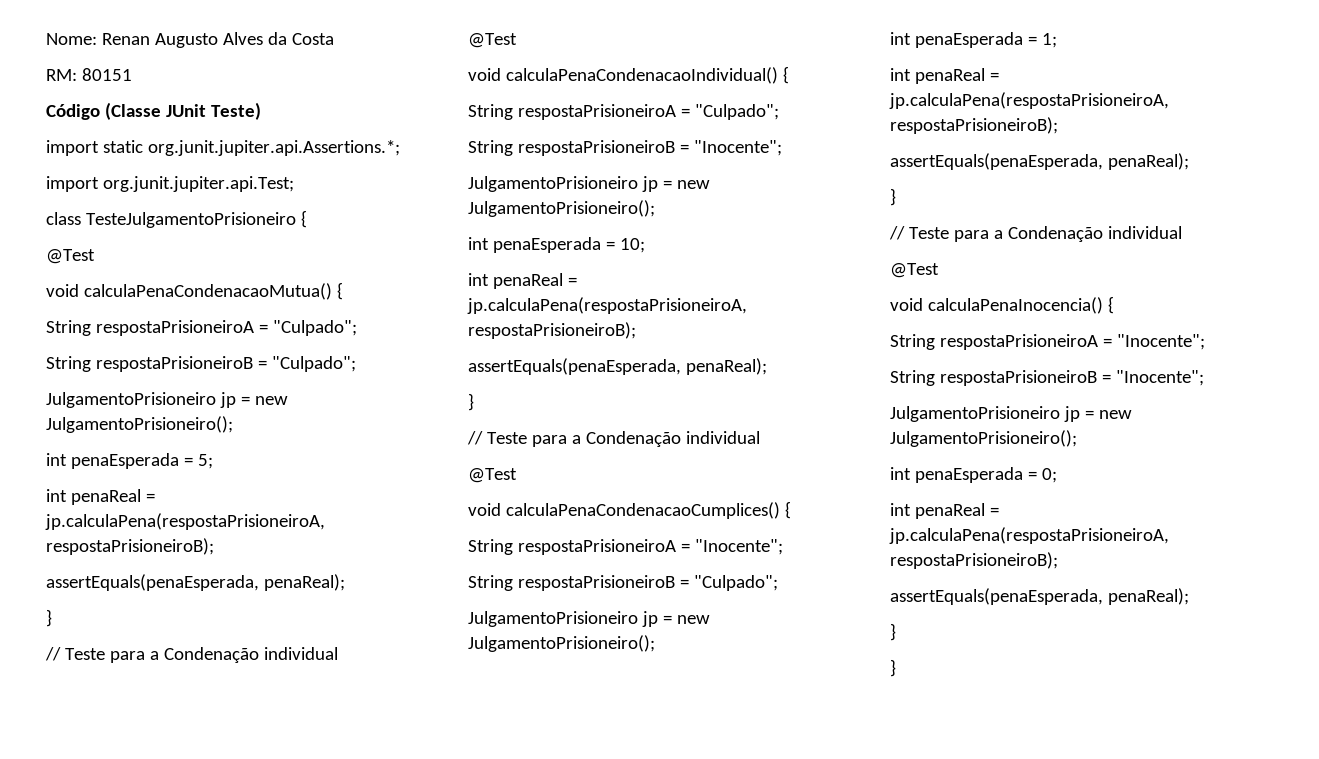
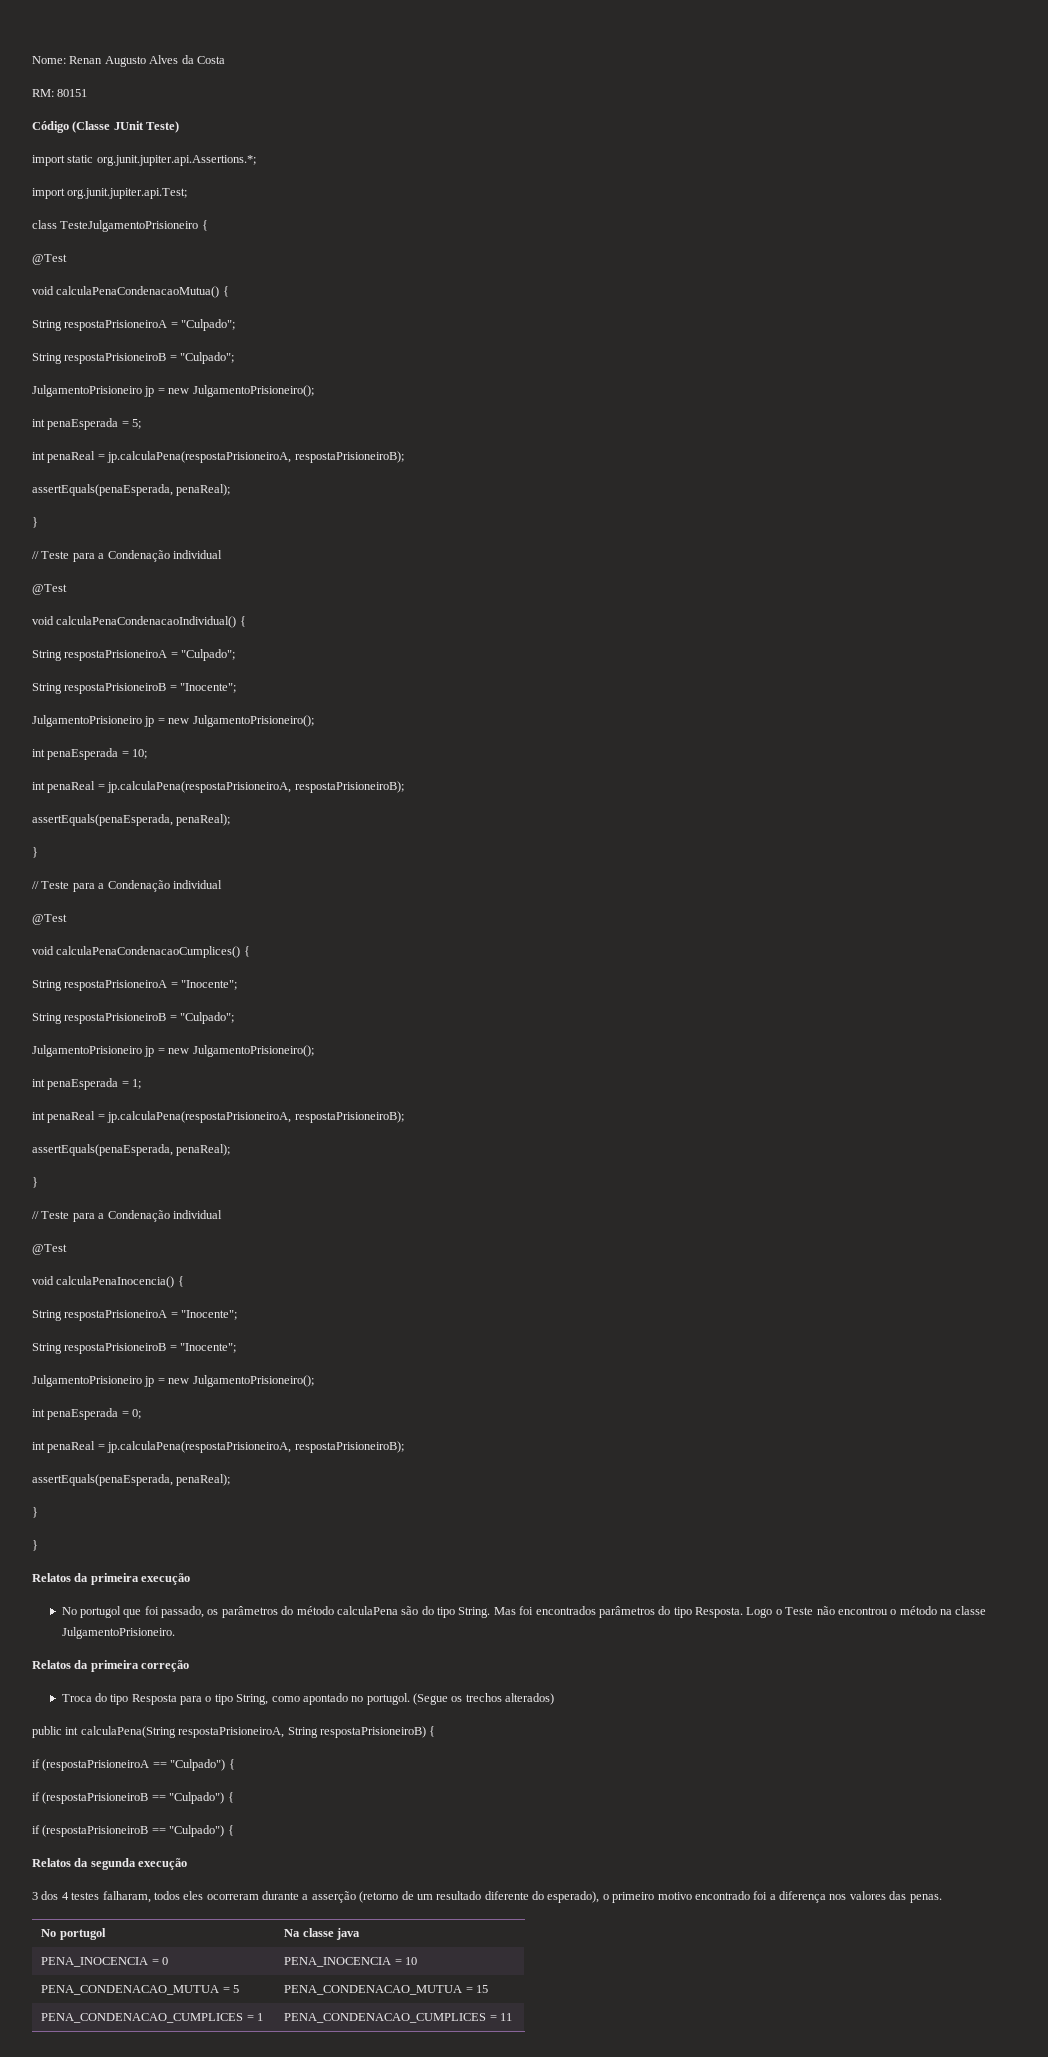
+ Relatos da primeira execução
+ No portugol que foi passado, os parâmetros do método calculaPena são do tipo String. Mas foi encontrados parâmetros do tipo Resposta. Logo o Teste não encontrou o método na classe JulgamentoPrisioneiro.
+ Relatos da primeira correção
+ Troca do tipo Resposta para o tipo String, como apontado no portugol. (Segue os trechos alterados)
+ public int calculaPena(String respostaPrisioneiroA, String respostaPrisioneiroB) {
+ if (respostaPrisioneiroA == "Culpado") {
+ if (respostaPrisioneiroB == "Culpado") {
+ if (respostaPrisioneiroB == "Culpado") {
+ Relatos da segunda execução
+ 3 dos 4 testes falharam, todos eles ocorreram durante a asserção (retorno de um resultado diferente do esperado), o primeiro motivo encontrado foi a diferença nos valores das penas.
+ No portugol | Na classe java
+ PENA_INOCENCIA = 0 | PENA_INOCENCIA = 10
+ PENA_CONDENACAO_MUTUA = 5 | PENA_CONDENACAO_MUTUA = 15
+ PENA_CONDENACAO_CUMPLICES = 1 | PENA_CONDENACAO_CUMPLICES = 11

